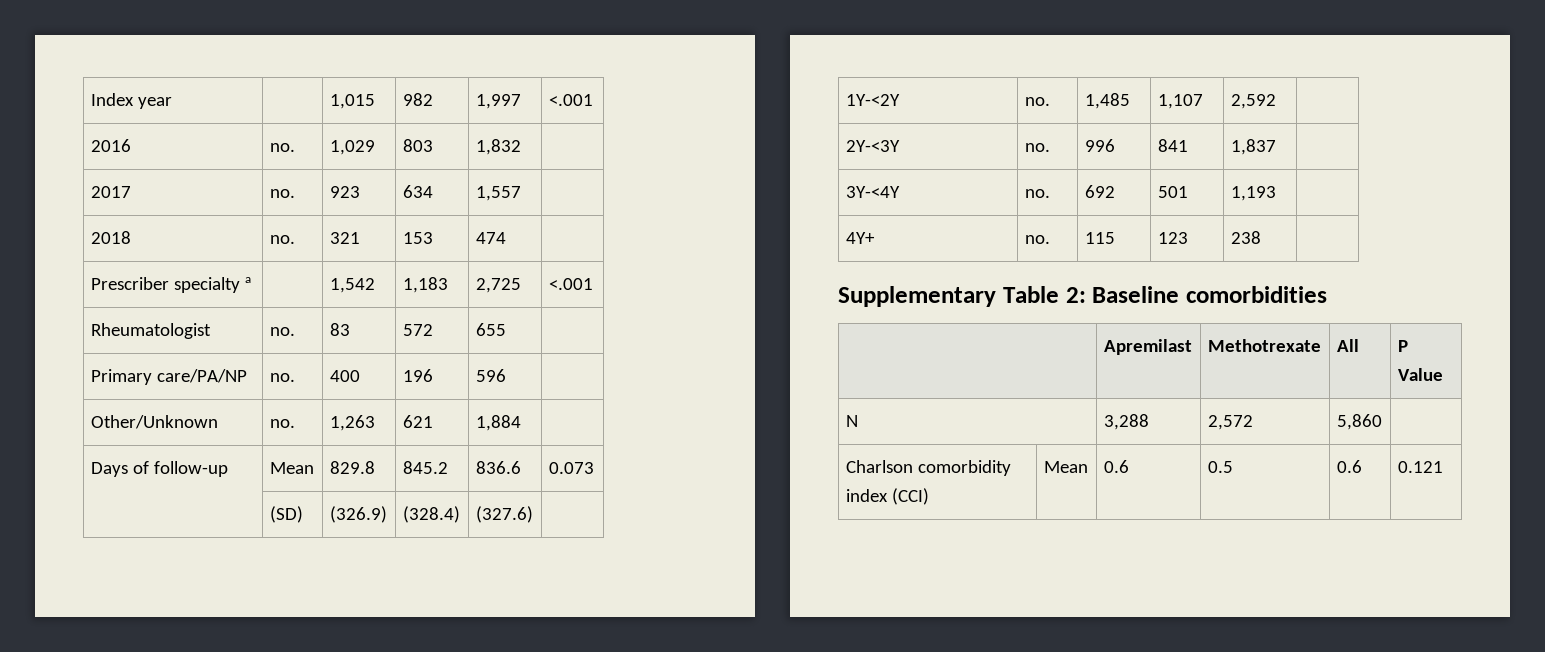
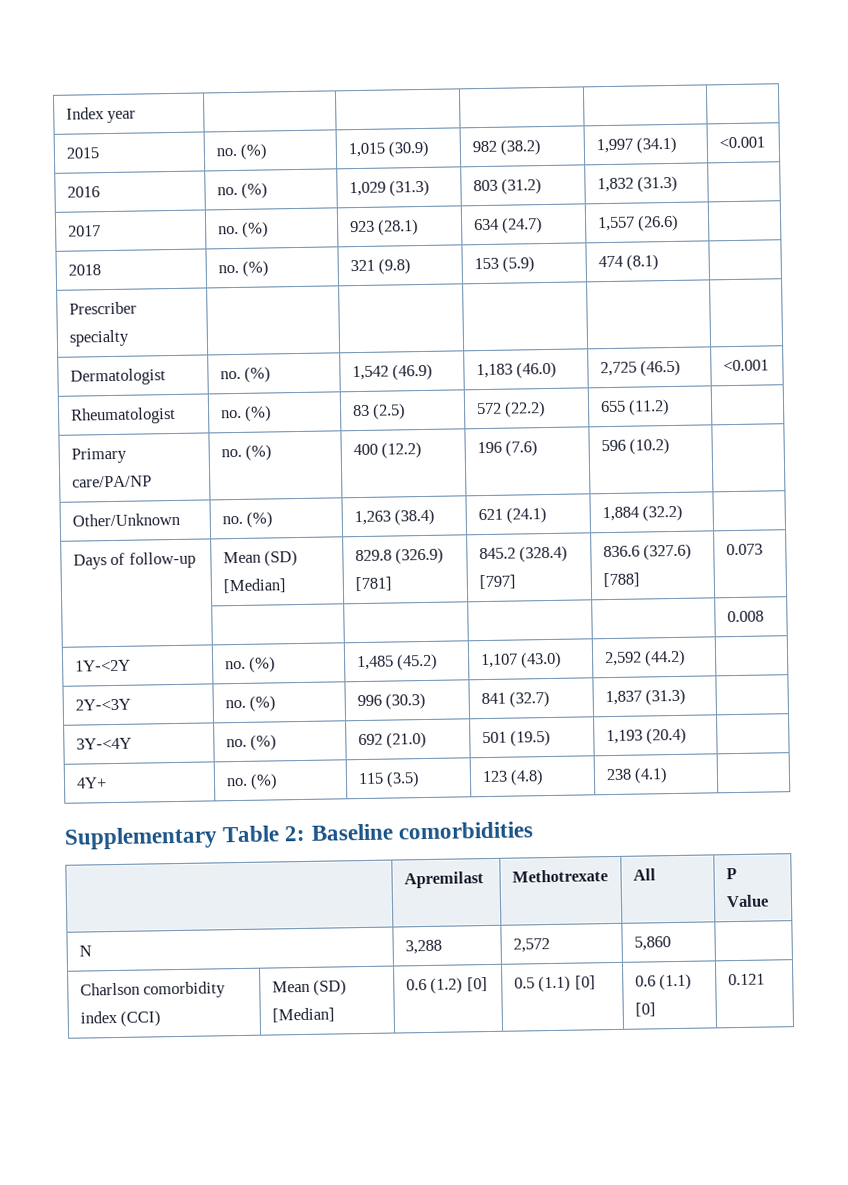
- Index year | | 1,015 | 982 | 1,997 | <.001
+ Index year | | | | |
+ 2015 | no. (%) | 1,015 (30.9) | 982 (38.2) | 1,997 (34.1) | <0.001
- 2016 | no. | 1,029 | 803 | 1,832 |
+ 2016 | no. (%) | 1,029 (31.3) | 803 (31.2) | 1,832 (31.3) |
- 2017 | no. | 923 | 634 | 1,557 |
+ 2017 | no. (%) | 923 (28.1) | 634 (24.7) | 1,557 (26.6) |
- 2018 | no. | 321 | 153 | 474 |
+ 2018 | no. (%) | 321 (9.8) | 153 (5.9) | 474 (8.1) |
- Prescriber specialty a | | 1,542 | 1,183 | 2,725 | <.001
+ Prescriber specialty | | | | |
+ Dermatologist | no. (%) | 1,542 (46.9) | 1,183 (46.0) | 2,725 (46.5) | <0.001
- Rheumatologist | no. | 83 | 572 | 655 |
+ Rheumatologist | no. (%) | 83 (2.5) | 572 (22.2) | 655 (11.2) |
- Primary care/PA/NP | no. | 400 | 196 | 596 |
+ Primary care/PA/NP | no. (%) | 400 (12.2) | 196 (7.6) | 596 (10.2) |
- Other/Unknown | no. | 1,263 | 621 | 1,884 |
+ Other/Unknown | no. (%) | 1,263 (38.4) | 621 (24.1) | 1,884 (32.2) |
- Days of follow-up | Mean | 829.8 | 845.2 | 836.6 | 0.073
+ Days of follow-up | Mean (SD) [Median] | 829.8 (326.9) [781] | 845.2 (328.4) [797] | 836.6 (327.6) [788] | 0.073
- | (SD) | (326.9) | (328.4) | (327.6) |
+ | | | | | 0.008
- 1Y-<2Y | no. | 1,485 | 1,107 | 2,592 |
+ 1Y-<2Y | no. (%) | 1,485 (45.2) | 1,107 (43.0) | 2,592 (44.2) |
- 2Y-<3Y | no. | 996 | 841 | 1,837 |
+ 2Y-<3Y | no. (%) | 996 (30.3) | 841 (32.7) | 1,837 (31.3) |
- 3Y-<4Y | no. | 692 | 501 | 1,193 |
+ 3Y-<4Y | no. (%) | 692 (21.0) | 501 (19.5) | 1,193 (20.4) |
- 4Y+ | no. | 115 | 123 | 238 |
+ 4Y+ | no. (%) | 115 (3.5) | 123 (4.8) | 238 (4.1) |
- Charlson comorbidity index (CCI) | Mean | 0.6 | 0.5 | 0.6 | 0.121
+ Charlson comorbidity index (CCI) | Mean (SD) [Median] | 0.6 (1.2) [0] | 0.5 (1.1) [0] | 0.6 (1.1) [0] | 0.121

